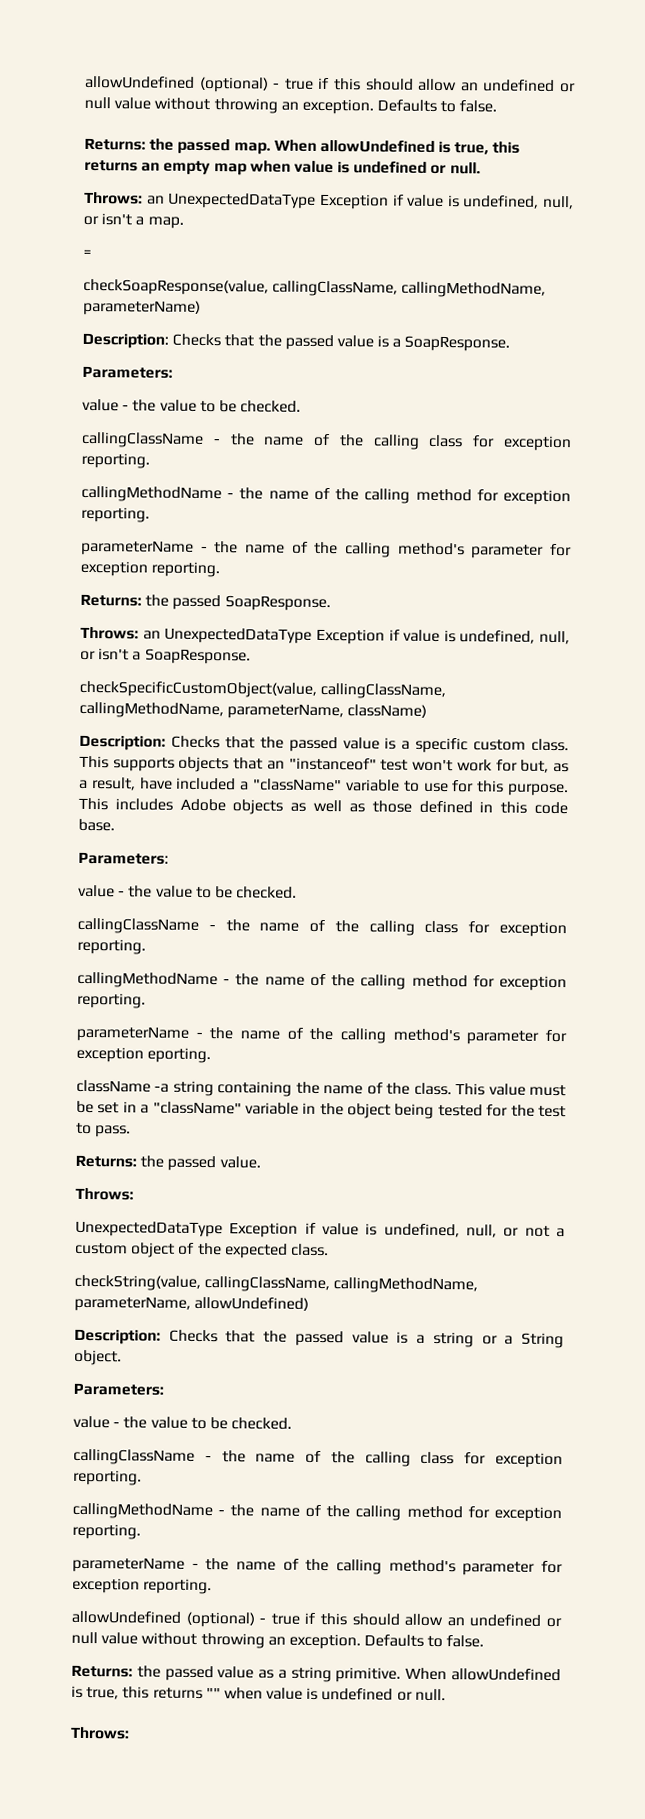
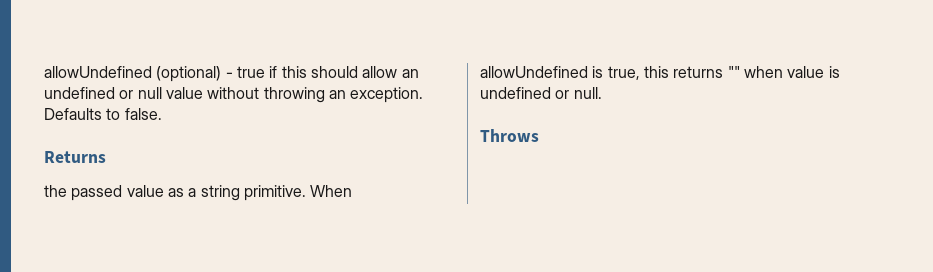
- Returns: the passed map. When allowUndefined is true, this returns an empty map when value is undefined or null.
- Throws: an UnexpectedDataType Exception if value is undefined, null, or isn't a map.
- =
- checkSoapResponse(value, callingClassName, callingMethodName, parameterName)
- Description: Checks that the passed value is a SoapResponse.
- Parameters:
- value - the value to be checked.
- callingClassName - the name of the calling class for exception reporting.
- callingMethodName - the name of the calling method for exception reporting.
- parameterName - the name of the calling method's parameter for exception reporting.
- Returns: the passed SoapResponse.
- Throws: an UnexpectedDataType Exception if value is undefined, null, or isn't a SoapResponse.
- checkSpecificCustomObject(value, callingClassName, callingMethodName, parameterName, className)
- Description: Checks that the passed value is a specific custom class. This supports objects that an "instanceof" test won't work for but, as a result, have included a "className" variable to use for this purpose. This includes Adobe objects as well as those defined in this code base.
- Parameters:
- value - the value to be checked.
- callingClassName - the name of the calling class for exception reporting.
- callingMethodName - the name of the calling method for exception reporting.
- parameterName - the name of the calling method's parameter for exception eporting.
- className -a string containing the name of the class. This value must be set in a "className" variable in the object being tested for the test to pass.
- Returns: the passed value.
- Throws:
- UnexpectedDataType Exception if value is undefined, null, or not a custom object of the expected class.
- checkString(value, callingClassName, callingMethodName, parameterName, allowUndefined)
- Description: Checks that the passed value is a string or a String object.
- Parameters:
- value - the value to be checked.
- callingClassName - the name of the calling class for exception reporting.
- callingMethodName - the name of the calling method for exception reporting.
- parameterName - the name of the calling method's parameter for exception reporting.
- allowUndefined (optional) - true if this should allow an undefined or null value without throwing an exception. Defaults to false.
- Returns: the passed value as a string primitive.
+ Returns
+ the passed value as a string primitive.
  When allowUndefined is true, this returns "" when value is undefined or null.
- Throws:
+ Throws

